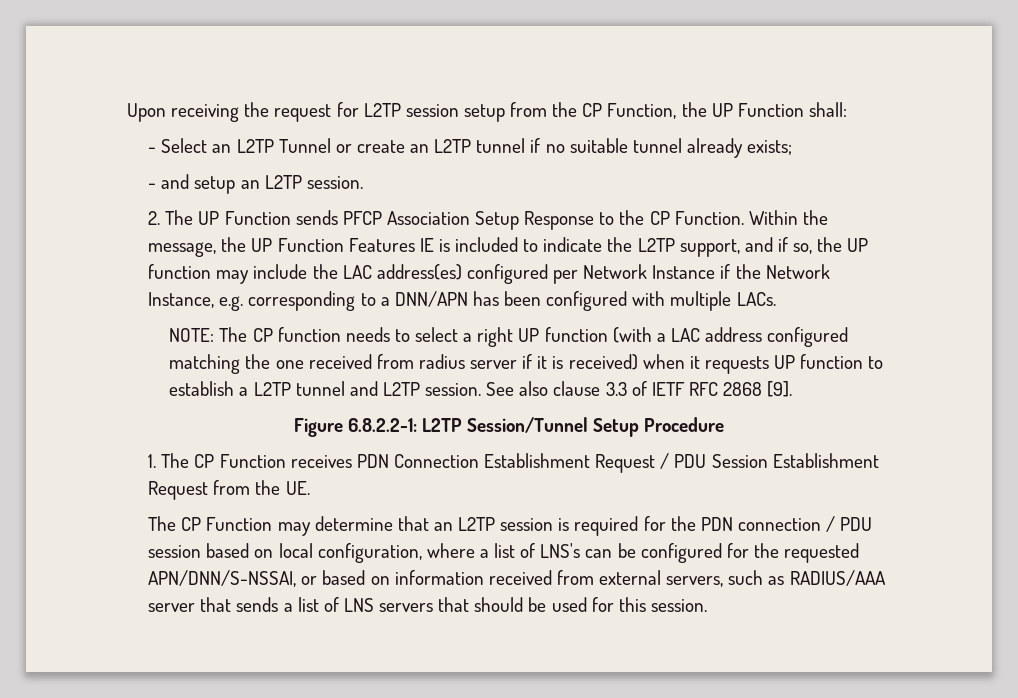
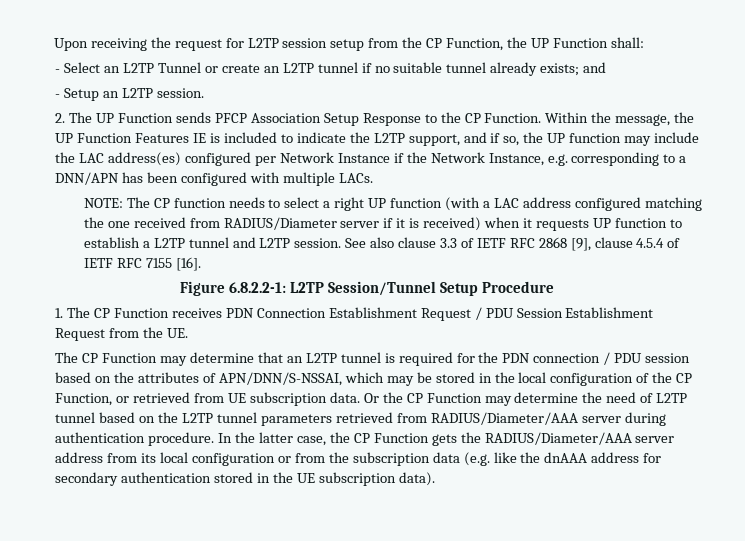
- - Select an L2TP Tunnel or create an L2TP tunnel if no suitable tunnel already exists;
- - and setup an L2TP session.
+ - Select an L2TP Tunnel or create an L2TP tunnel if no suitable tunnel already exists; and
+ - Setup an L2TP session.
- NOTE: The CP function needs to select a right UP function (with a LAC address configured matching the one received from radius server if it is received) when it requests UP function to establish a L2TP tunnel and L2TP session.
+ NOTE: The CP function needs to select a right UP function (with a LAC address configured matching the one received from RADIUS/Diameter server if it is received) when it requests UP function to establish a L2TP tunnel and L2TP session.
- See also clause 3.3 of IETF RFC 2868 [9].
+ See also clause 3.3 of IETF RFC 2868 [9], clause 4.5.4 of IETF RFC 7155 [16].
- The CP Function may determine that an L2TP session is required for the PDN connection / PDU session based on local configuration, where a list of LNS's can be configured for the requested APN/DNN/S-NSSAI, or based on information received from external servers, such as RADIUS/AAA server that sends a list of LNS servers that should be used for this session.
+ The CP Function may determine that an L2TP tunnel is required for the PDN connection / PDU session based on the attributes of APN/DNN/S-NSSAI, which may be stored in the local configuration of the CP Function, or retrieved from UE subscription data. Or the CP Function may determine the need of L2TP tunnel based on the L2TP tunnel parameters retrieved from RADIUS/Diameter/AAA server during authentication procedure. In the latter case, the CP Function gets the RADIUS/Diameter/AAA server address from its local configuration or from the subscription data (e.g. like the dnAAA address for secondary authentication stored in the UE subscription data).

